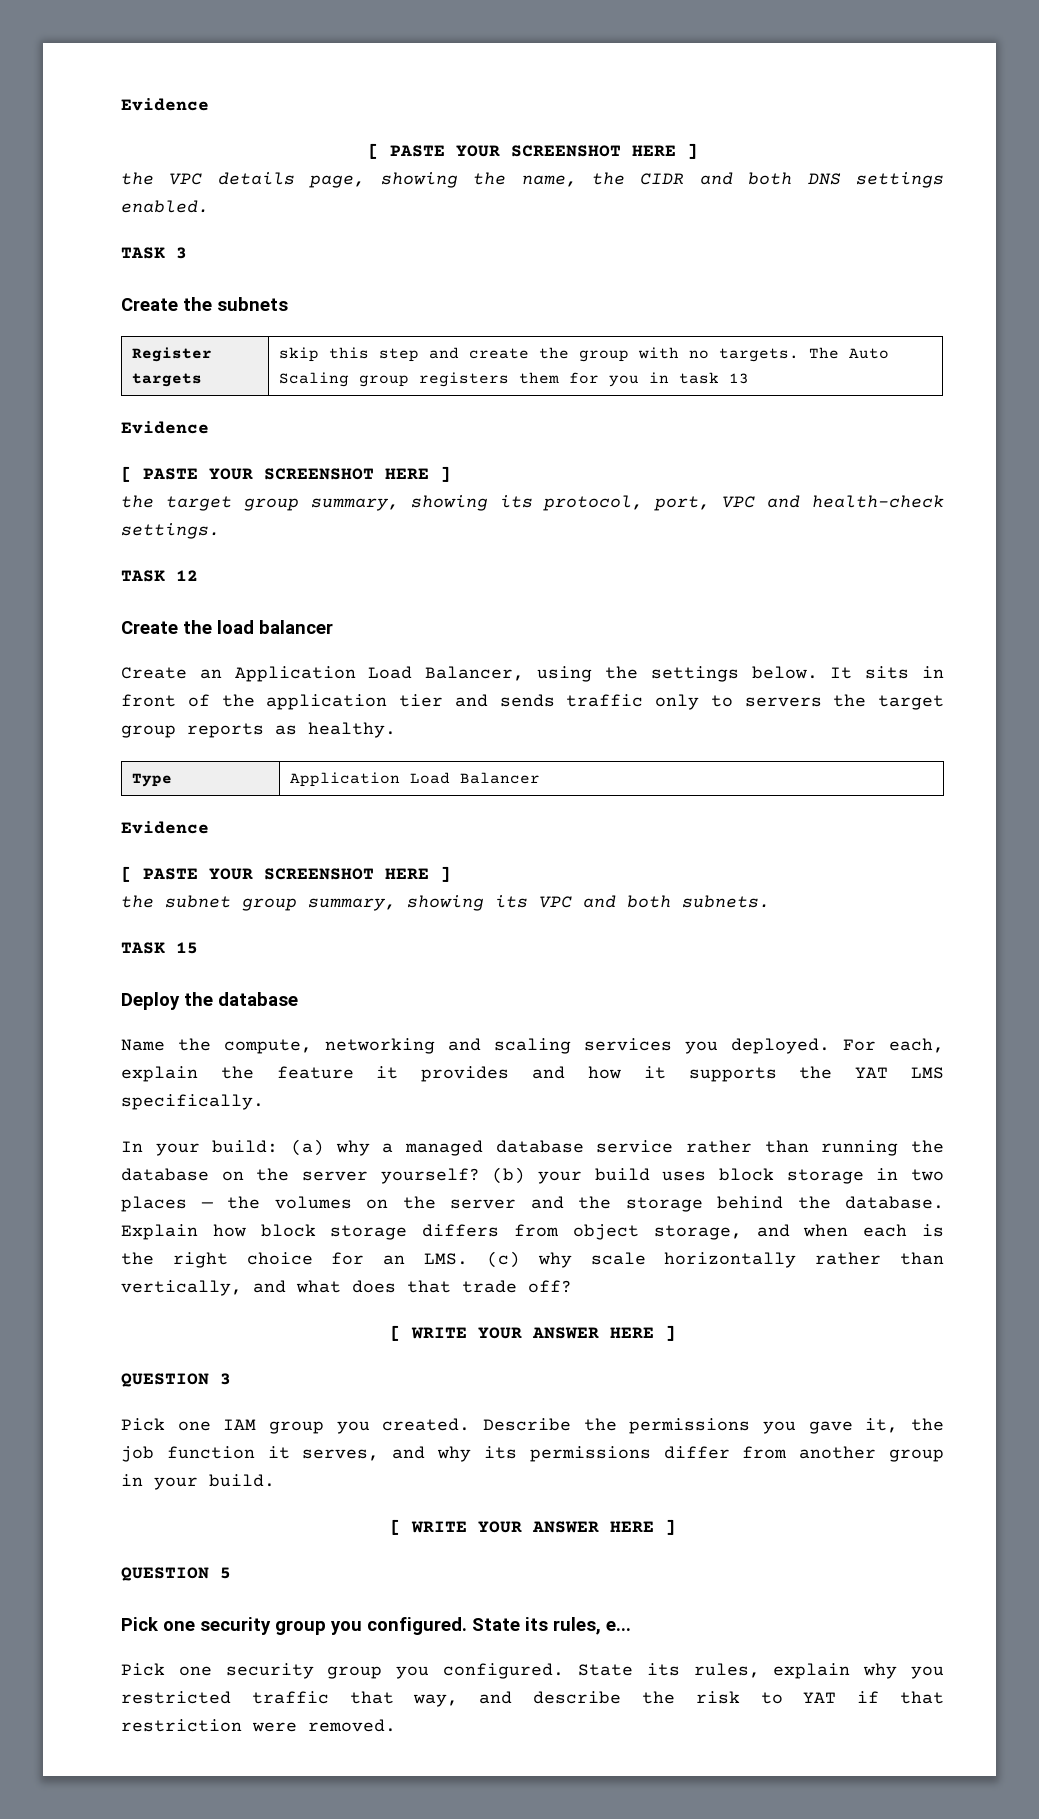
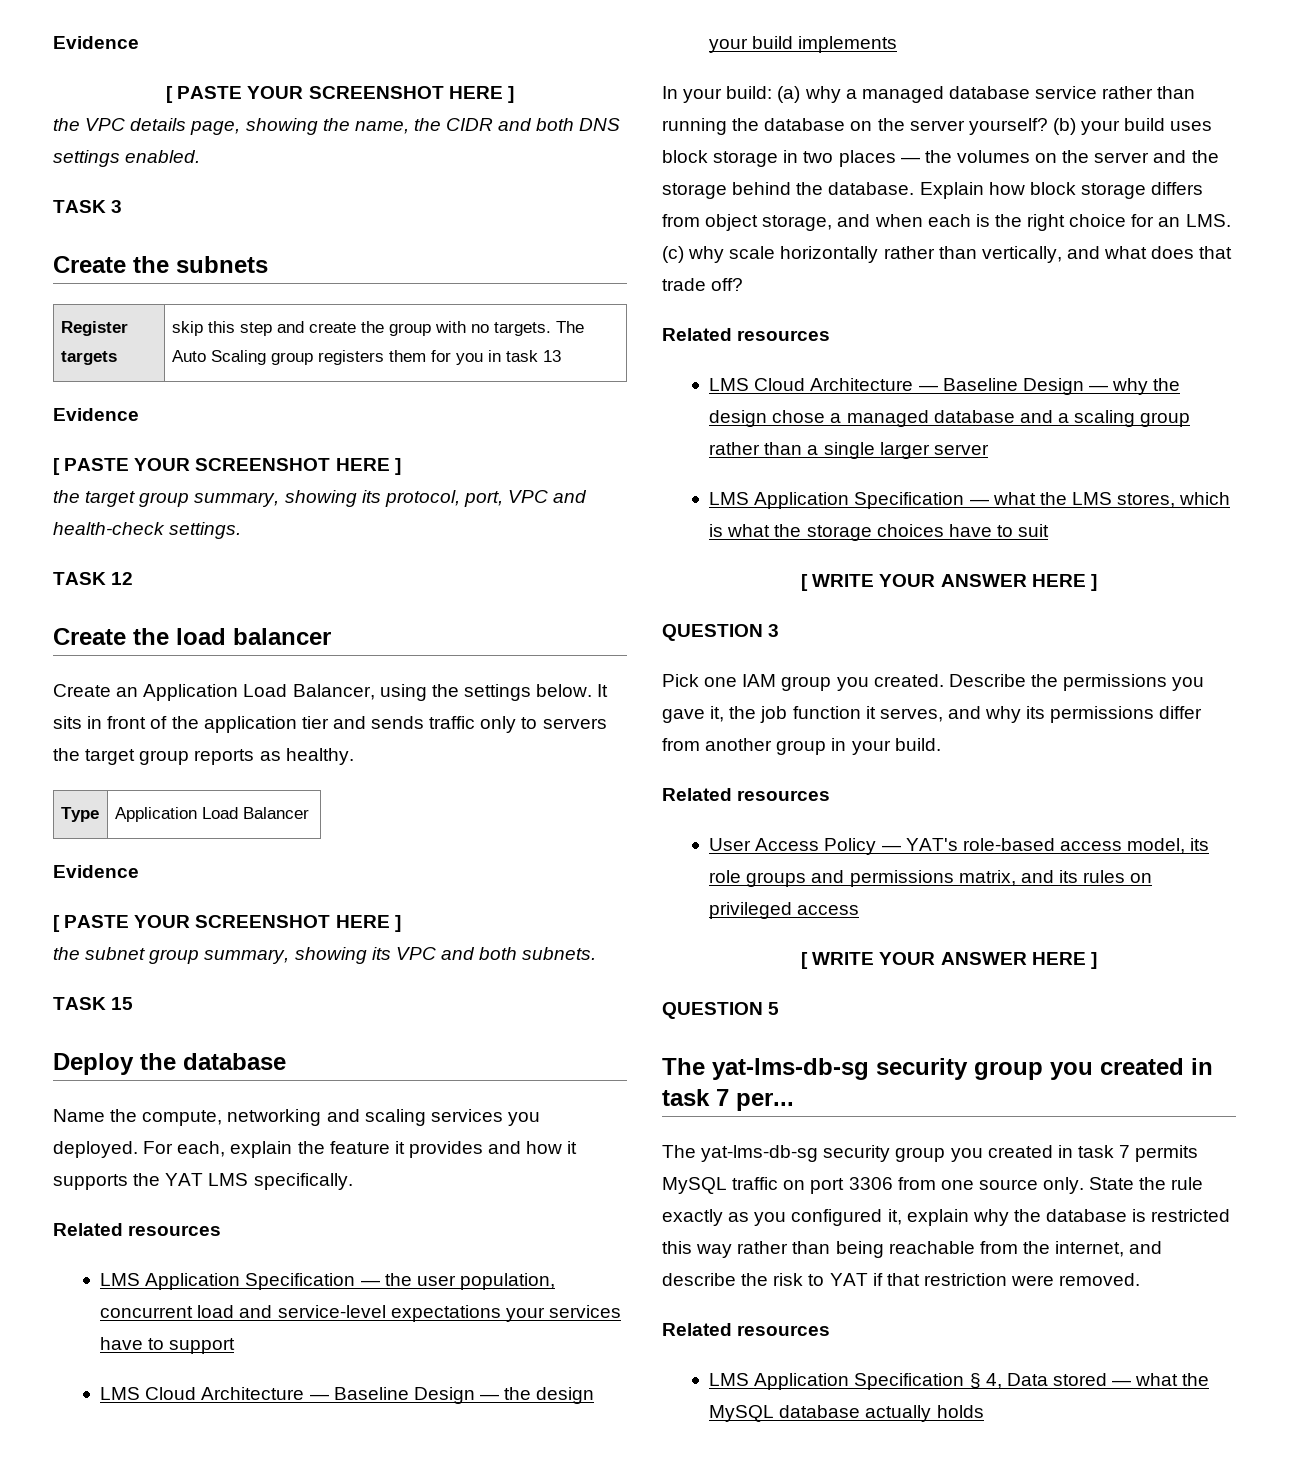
  For each, explain the feature it provides and how it supports the YAT LMS specifically.
+ Related resources
+ LMS Application Specification — the user population, concurrent load and service-level expectations your services have to support
+ LMS Cloud Architecture — Baseline Design — the design your build implements
  Explain how block storage differs from object storage, and when each is the right choice for an LMS. (c) why scale horizontally rather than vertically, and what does that trade off?
+ Related resources
+ LMS Cloud Architecture — Baseline Design — why the design chose a managed database and a scaling group rather than a single larger server
+ LMS Application Specification — what the LMS stores, which is what the storage choices have to suit
  Describe the permissions you gave it, the job function it serves, and why its permissions differ from another group in your build.
+ Related resources
+ User Access Policy — YAT's role-based access model, its role groups and permissions matrix, and its rules on privileged access
- Pick one security group you configured. State its rules, e...
- Pick one security group you configured. State its rules, explain why you restricted traffic that way, and describe the risk to YAT if that restriction were removed.
+ The yat-lms-db-sg security group you created in task 7 per...
+ The yat-lms-db-sg security group you created in task 7 permits MySQL traffic on port 3306 from one source only. State the rule exactly as you configured it, explain why the database is restricted this way rather than being reachable from the internet, and describe the risk to YAT if that restriction were removed.
+ Related resources
+ LMS Application Specification § 4, Data stored — what the MySQL database actually holds

